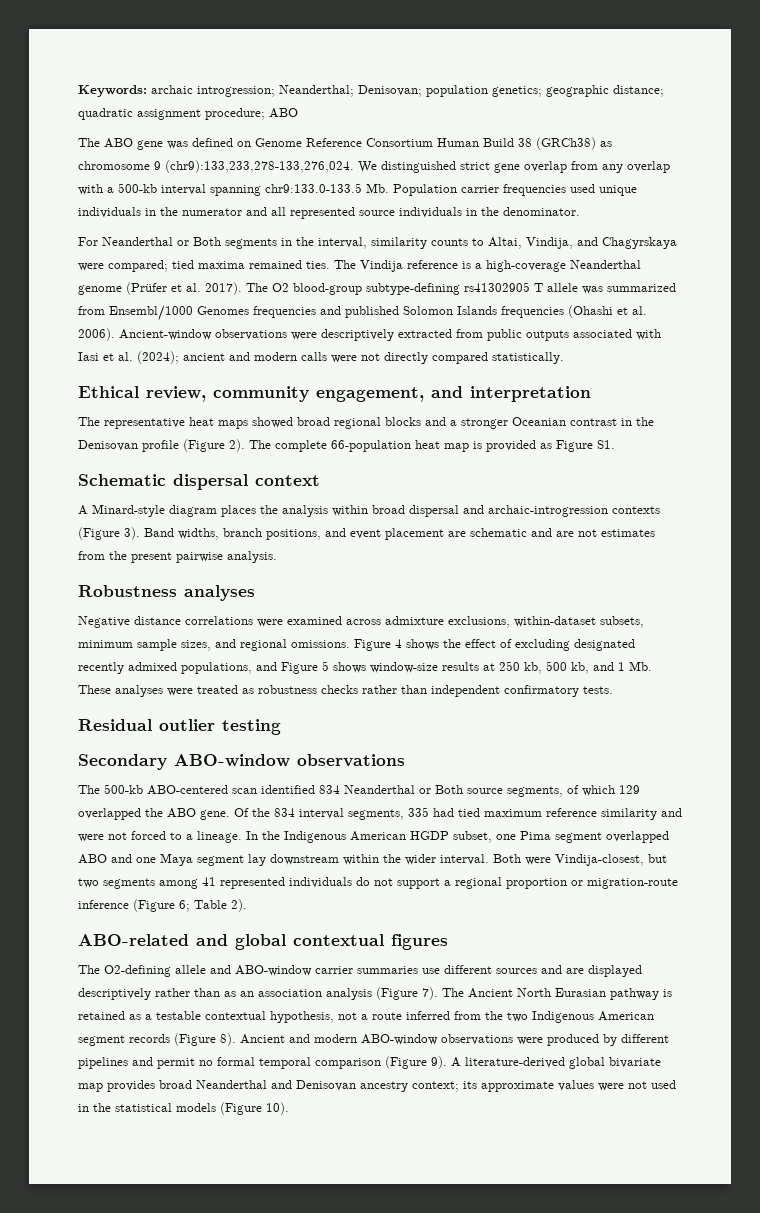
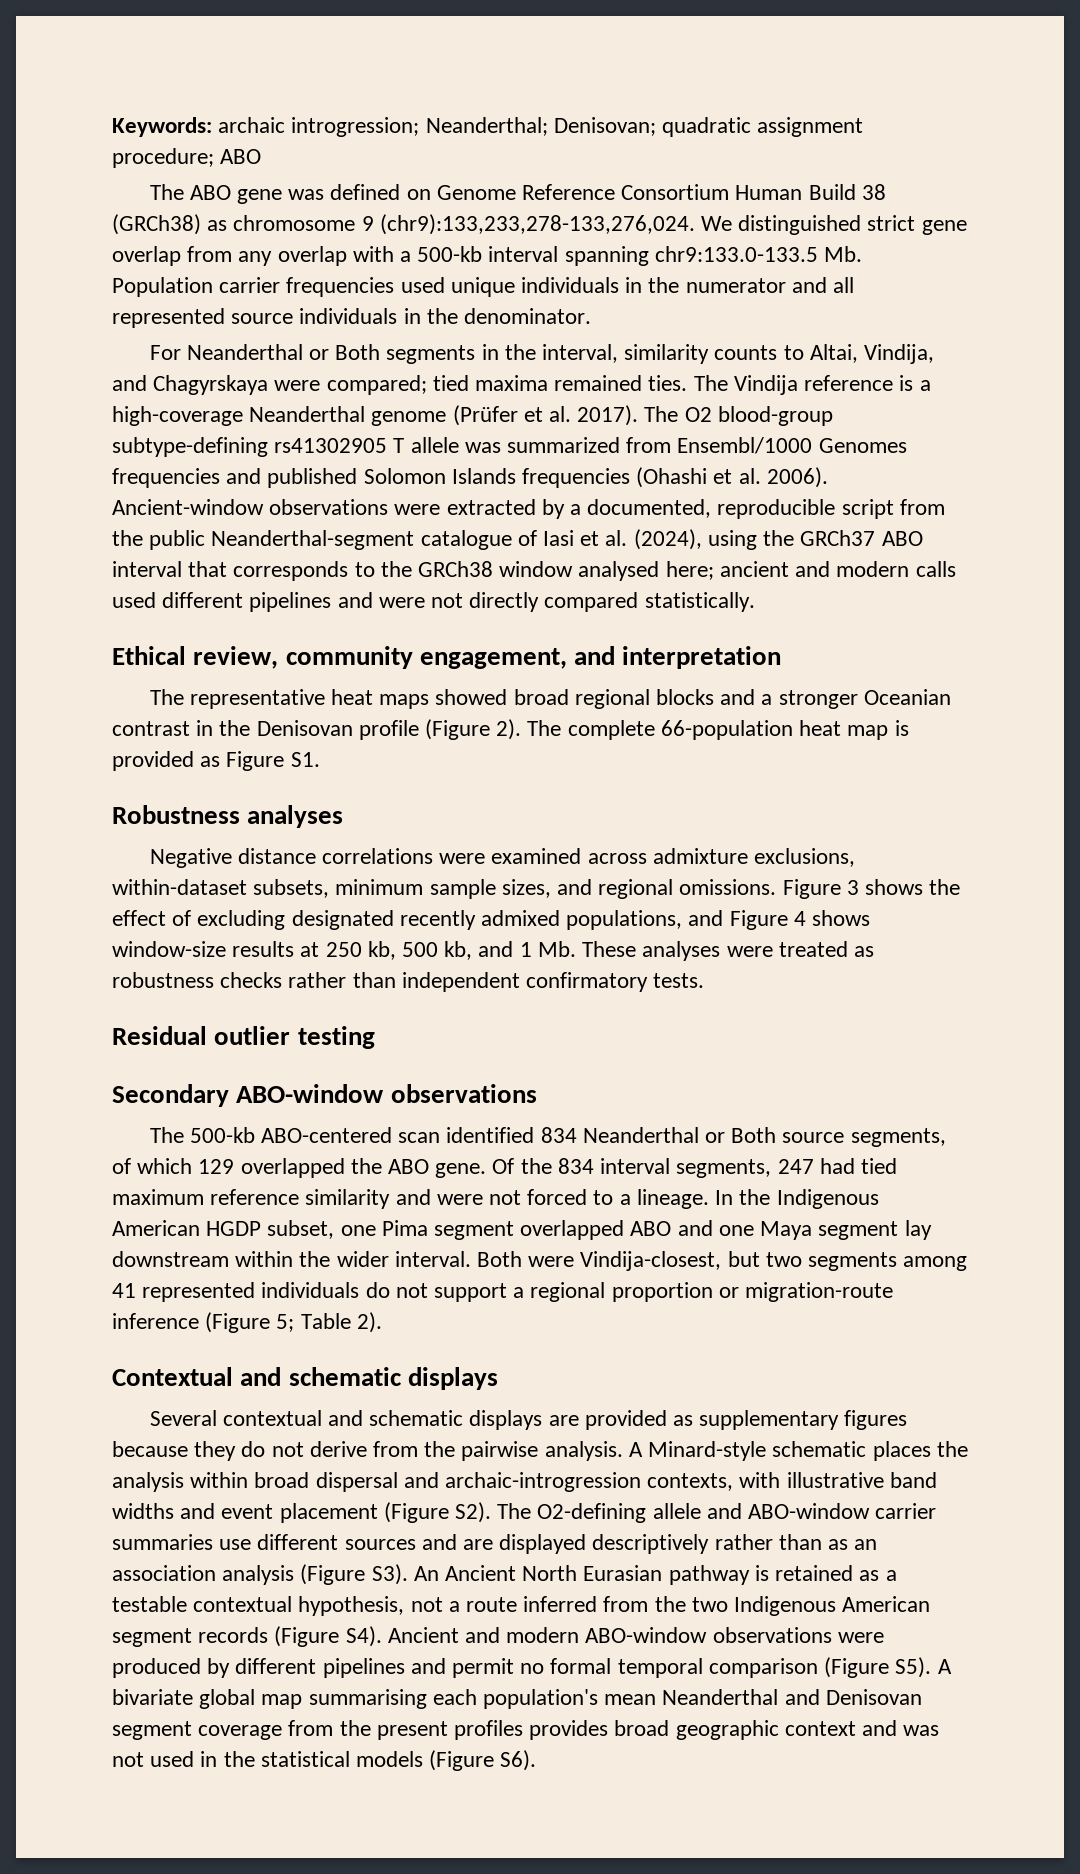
- Keywords: archaic introgression; Neanderthal; Denisovan; population genetics; geographic distance; quadratic assignment procedure; ABO
+ Keywords: archaic introgression; Neanderthal; Denisovan; quadratic assignment procedure; ABO
- Ancient-window observations were descriptively extracted from public outputs associated with Iasi et al. (2024); ancient and modern calls were not directly compared statistically.
+ Ancient-window observations were extracted by a documented, reproducible script from the public Neanderthal-segment catalogue of Iasi et al. (2024), using the GRCh37 ABO interval that corresponds to the GRCh38 window analysed here; ancient and modern calls used different pipelines and were not directly compared statistically.
- Schematic dispersal context
- A Minard-style diagram places the analysis within broad dispersal and archaic-introgression contexts (Figure 3). Band widths, branch positions, and event placement are schematic and are not estimates from the present pairwise analysis.
- Figure 4 shows the effect of excluding designated recently admixed populations, and Figure 5 shows window-size results at 250 kb, 500 kb, and 1 Mb. These analyses were treated as robustness checks rather than independent confirmatory tests.
+ Figure 3 shows the effect of excluding designated recently admixed populations, and Figure 4 shows window-size results at 250 kb, 500 kb, and 1 Mb. These analyses were treated as robustness checks rather than independent confirmatory tests.
- Of the 834 interval segments, 335 had tied maximum reference similarity and were not forced to a lineage.
+ Of the 834 interval segments, 247 had tied maximum reference similarity and were not forced to a lineage.
- Both were Vindija-closest, but two segments among 41 represented individuals do not support a regional proportion or migration-route inference (Figure 6; Table 2).
+ Both were Vindija-closest, but two segments among 41 represented individuals do not support a regional proportion or migration-route inference (Figure 5; Table 2).
- ABO-related and global contextual figures
- The O2-defining allele and ABO-window carrier summaries use different sources and are displayed descriptively rather than as an association analysis (Figure 7). The Ancient North Eurasian pathway is retained as a testable contextual hypothesis, not a route inferred from the two Indigenous American segment records (Figure 8). Ancient and modern ABO-window observations were produced by different pipelines and permit no formal temporal comparison (Figure 9). A literature-derived global bivariate map provides broad Neanderthal and Denisovan ancestry context; its approximate values were not used in the statistical models (Figure 10).
+ Contextual and schematic displays
+ Several contextual and schematic displays are provided as supplementary figures because they do not derive from the pairwise analysis. A Minard-style schematic places the analysis within broad dispersal and archaic-introgression contexts, with illustrative band widths and event placement (Figure S2). The O2-defining allele and ABO-window carrier summaries use different sources and are displayed descriptively rather than as an association analysis (Figure S3). An Ancient North Eurasian pathway is retained as a testable contextual hypothesis, not a route inferred from the two Indigenous American segment records (Figure S4). Ancient and modern ABO-window observations were produced by different pipelines and permit no formal temporal comparison (Figure S5). A bivariate global map summarising each population's mean Neanderthal and Denisovan segment coverage from the present profiles provides broad geographic context and was not used in the statistical models (Figure S6).

